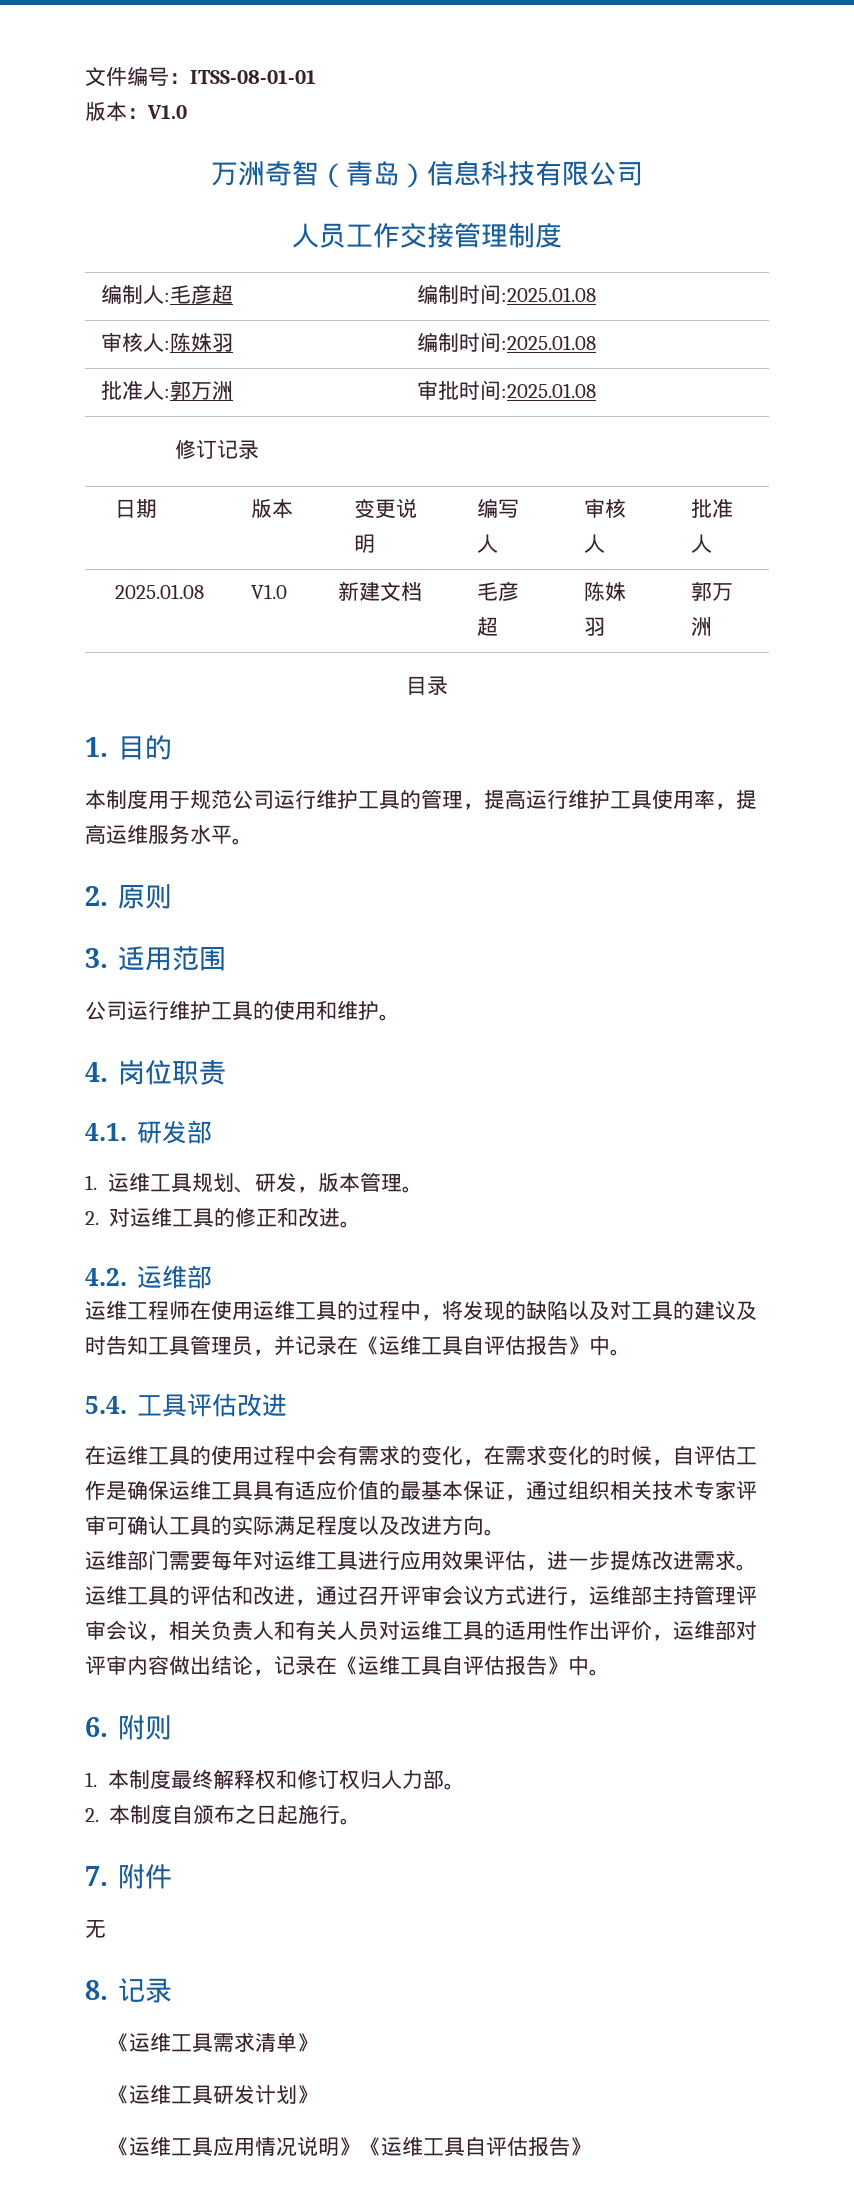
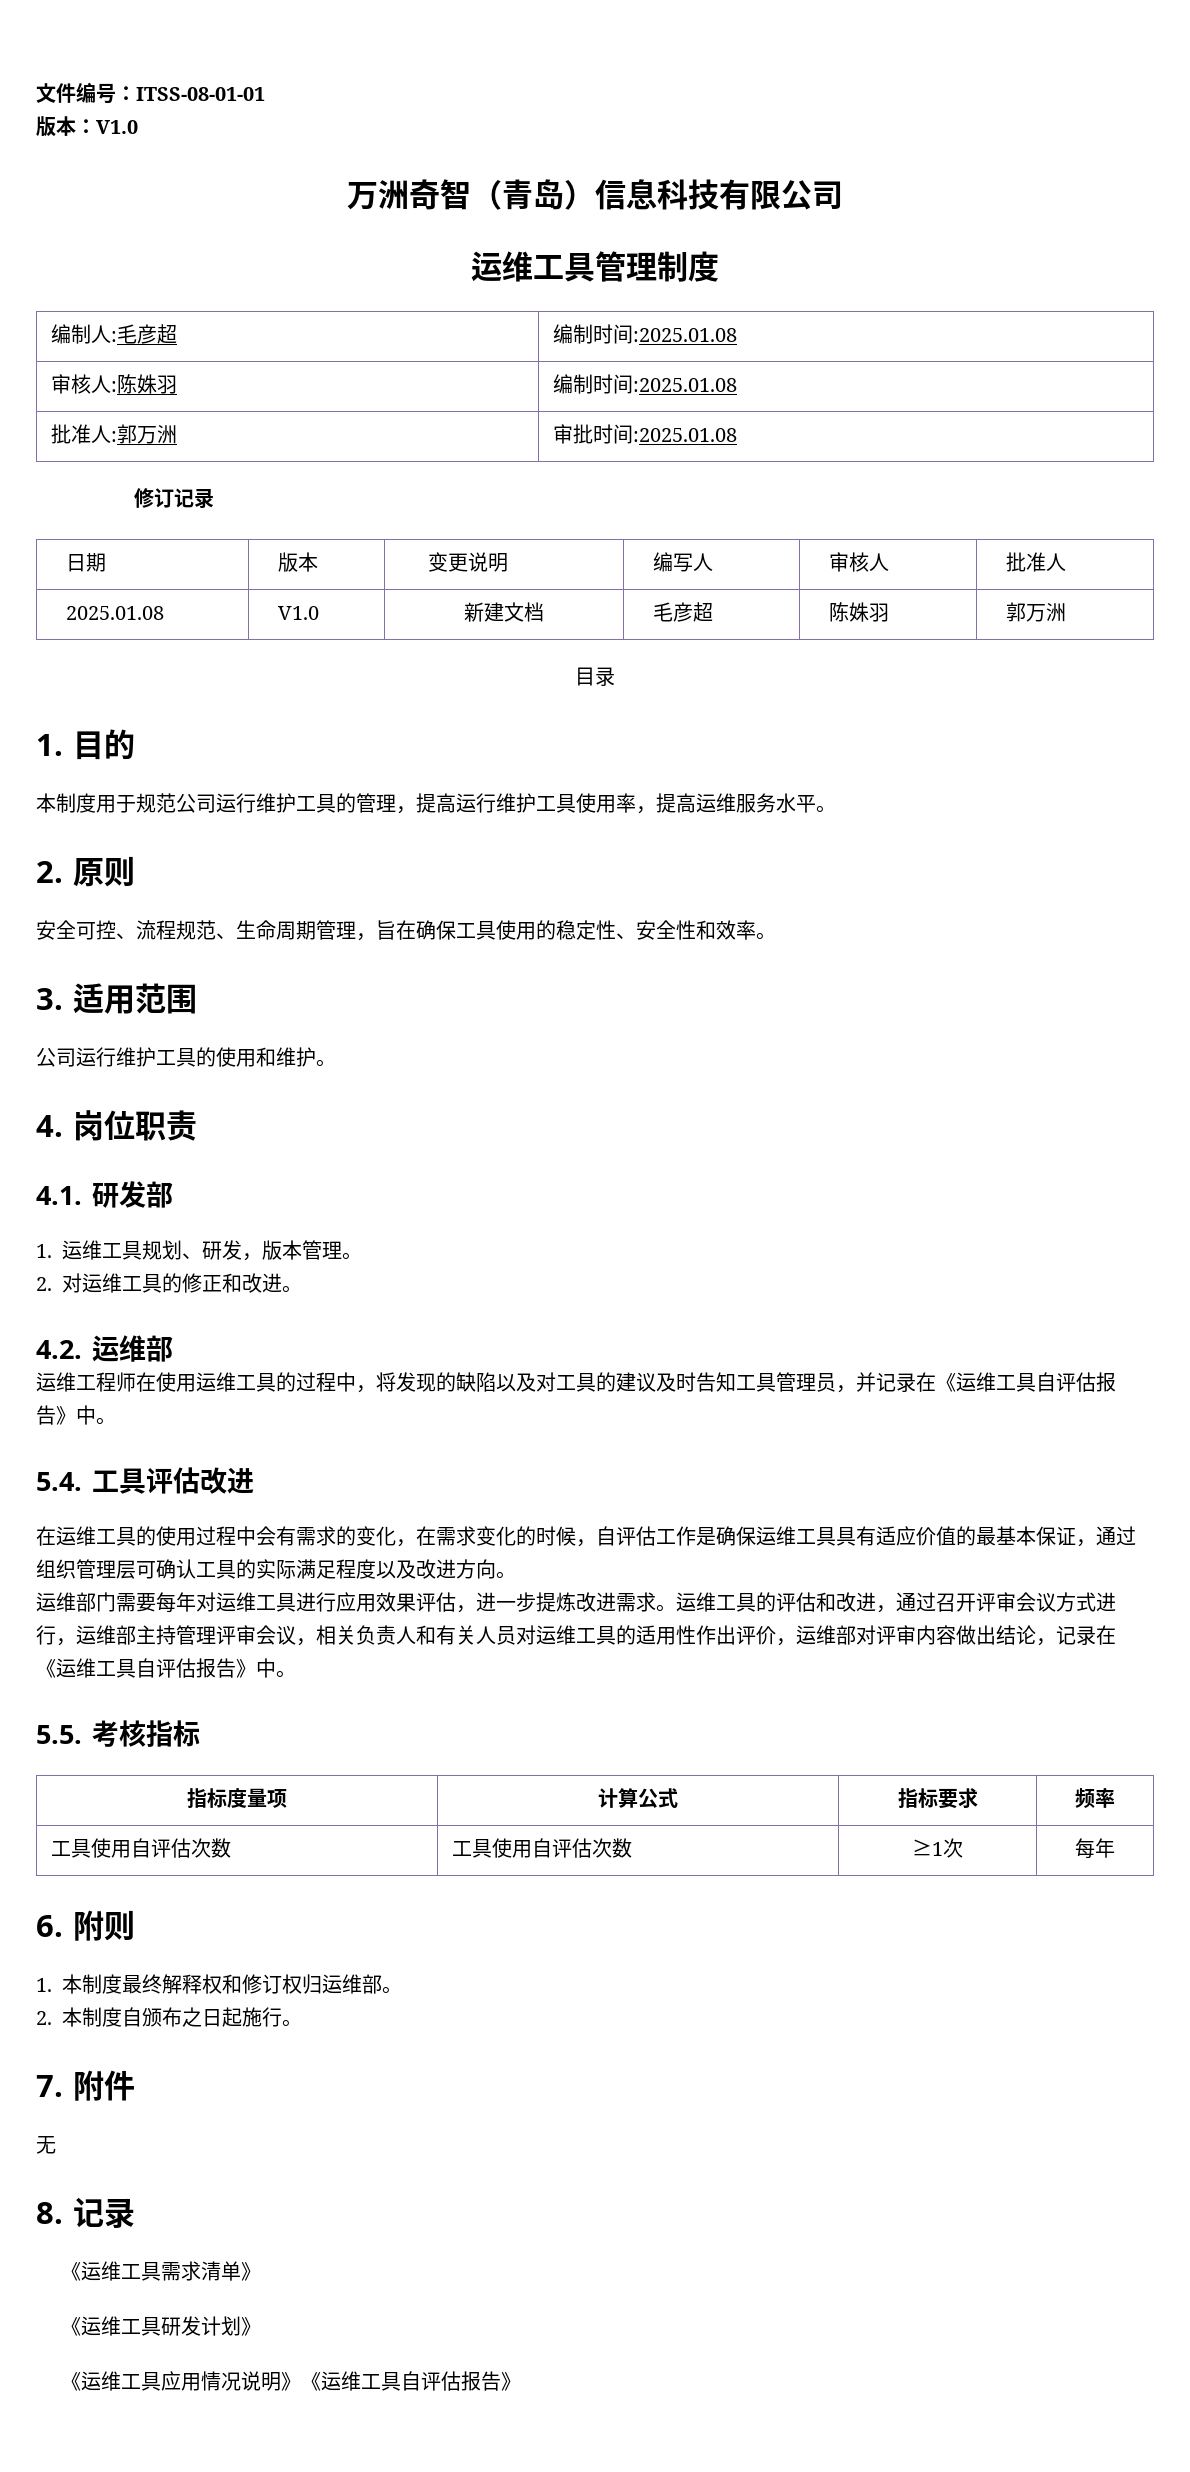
- 人员工作交接管理制度
+ 运维工具管理制度
+ 安全可控、流程规范、生命周期管理，旨在确保工具使用的稳定性、安全性和效率。
- 在运维工具的使用过程中会有需求的变化，在需求变化的时候，自评估工作是确保运维工具具有适应价值的最基本保证，通过组织相关技术专家评审可确认工具的实际满足程度以及改进方向。
+ 在运维工具的使用过程中会有需求的变化，在需求变化的时候，自评估工作是确保运维工具具有适应价值的最基本保证，通过组织管理层可确认工具的实际满足程度以及改进方向。
+ 5.5.考核指标
+ 指标度量项 | 计算公式 | 指标要求 | 频率
+ 工具使用自评估次数 | 工具使用自评估次数 | ≥1次 | 每年
- 1.本制度最终解释权和修订权归人力部。
+ 1.本制度最终解释权和修订权归运维部。

